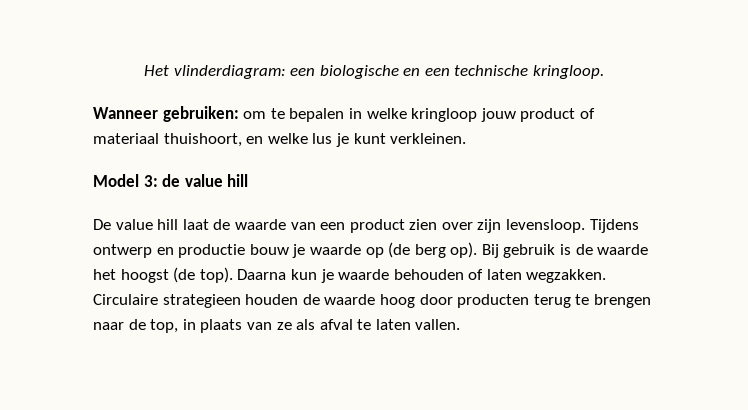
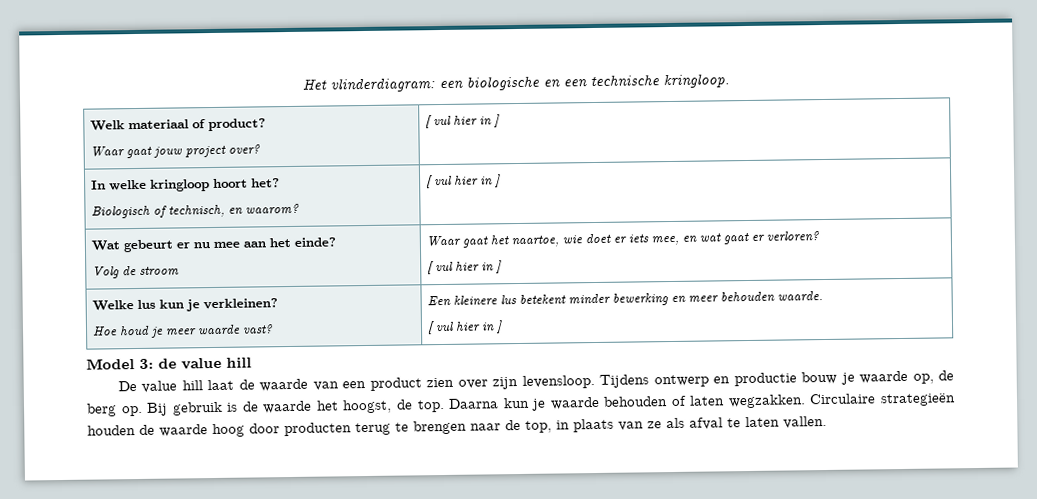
- Wanneer gebruiken: om te bepalen in welke kringloop jouw product of materiaal thuishoort, en welke lus je kunt verkleinen.
+ Welk materiaal of product?
+ Waar gaat jouw project over? | [ vul hier in ]
+ In welke kringloop hoort het?
+ Biologisch of technisch, en waarom? | [ vul hier in ]
+ Wat gebeurt er nu mee aan het einde?
+ Volg de stroom | Waar gaat het naartoe, wie doet er iets mee, en wat gaat er verloren?
+ [ vul hier in ]
+ Welke lus kun je verkleinen?
+ Hoe houd je meer waarde vast? | Een kleinere lus betekent minder bewerking en meer behouden waarde.
+ [ vul hier in ]
- Tijdens ontwerp en productie bouw je waarde op (de berg op). Bij gebruik is de waarde het hoogst (de top).
+ Tijdens ontwerp en productie bouw je waarde op, de berg op. Bij gebruik is de waarde het hoogst, de top.
- Circulaire strategieen houden de waarde hoog door producten terug te brengen naar de top, in plaats van ze als afval te laten vallen.
+ Circulaire strategieën houden de waarde hoog door producten terug te brengen naar de top, in plaats van ze als afval te laten vallen.

